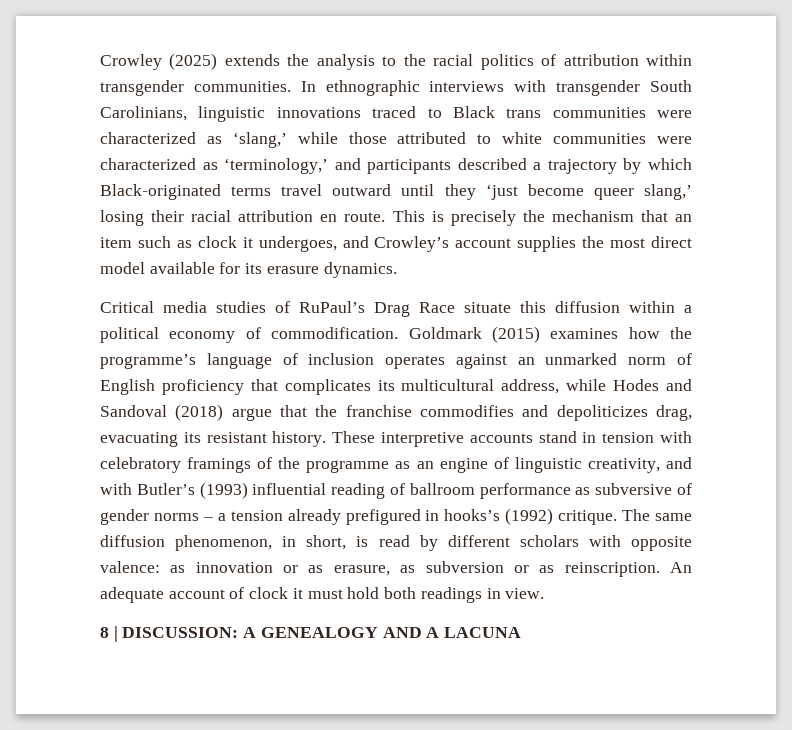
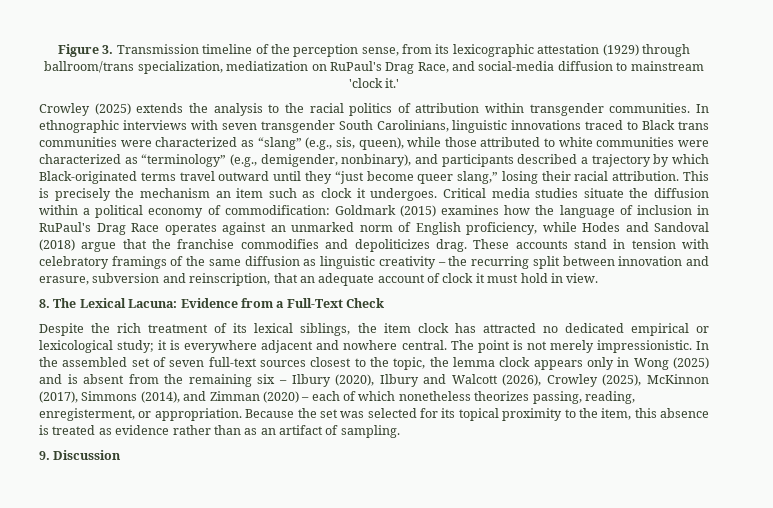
+ Figure 3. Transmission timeline of the perception sense, from its lexicographic attestation (1929) through ballroom/trans specialization, mediatization on RuPaul's Drag Race, and social-media diffusion to mainstream 'clock it.'
- In ethnographic interviews with transgender South Carolinians, linguistic innovations traced to Black trans communities were characterized as ‘slang,’ while those attributed to white communities were characterized as ‘terminology,’ and participants described a trajectory by which Black-originated terms travel outward until they ‘just become queer slang,’ losing their racial attribution en route.
+ In ethnographic interviews with seven transgender South Carolinians, linguistic innovations traced to Black trans communities were characterized as “slang” (e.g., sis, queen), while those attributed to white communities were characterized as “terminology” (e.g., demigender, nonbinary), and participants described a trajectory by which Black-originated terms travel outward until they “just become queer slang,” losing their racial attribution.
- This is precisely the mechanism that an item such as clock it undergoes, and Crowley’s account supplies the most direct model available for its erasure dynamics.
- Critical media studies of RuPaul’s Drag Race situate this diffusion within a political economy of commodification.
+ This is precisely the mechanism an item such as clock it undergoes. Critical media studies situate the diffusion within a political economy of commodification:
- Goldmark (2015) examines how the programme’s language of inclusion operates against an unmarked norm of English proficiency that complicates its multicultural address, while Hodes and Sandoval (2018) argue that the franchise commodifies and depoliticizes drag, evacuating its resistant history. These interpretive accounts stand in tension with celebratory framings of the programme as an engine of linguistic creativity, and with Butler’s (1993) influential reading of ballroom performance as subversive of gender norms – a tension already prefigured in hooks’s (1992) critique. The same diffusion phenomenon, in short, is read by different scholars with opposite valence: as innovation or as erasure, as subversion or as reinscription. An adequate account of clock it must hold both readings in view.
+ Goldmark (2015) examines how the language of inclusion in RuPaul's Drag Race operates against an unmarked norm of English proficiency, while Hodes and Sandoval (2018) argue that the franchise commodifies and depoliticizes drag. These accounts stand in tension with celebratory framings of the same diffusion as linguistic creativity – the recurring split between innovation and erasure, subversion and reinscription, that an adequate account of clock it must hold in view.
- 8 | DISCUSSION: A GENEALOGY AND A LACUNA
+ 8. The Lexical Lacuna: Evidence from a Full-Text Check
+ Despite the rich treatment of its lexical siblings, the item clock has attracted no dedicated empirical or lexicological study; it is everywhere adjacent and nowhere central. The point is not merely impressionistic. In the assembled set of seven full-text sources closest to the topic, the lemma clock appears only in Wong (2025) and is absent from the remaining six – Ilbury (2020), Ilbury and Walcott (2026), Crowley (2025), McKinnon (2017), Simmons (2014), and Zimman (2020) – each of which nonetheless theorizes passing, reading, enregisterment, or appropriation. Because the set was selected for its topical proximity to the item, this absence is treated as evidence rather than as an artifact of sampling.
+ 9. Discussion

